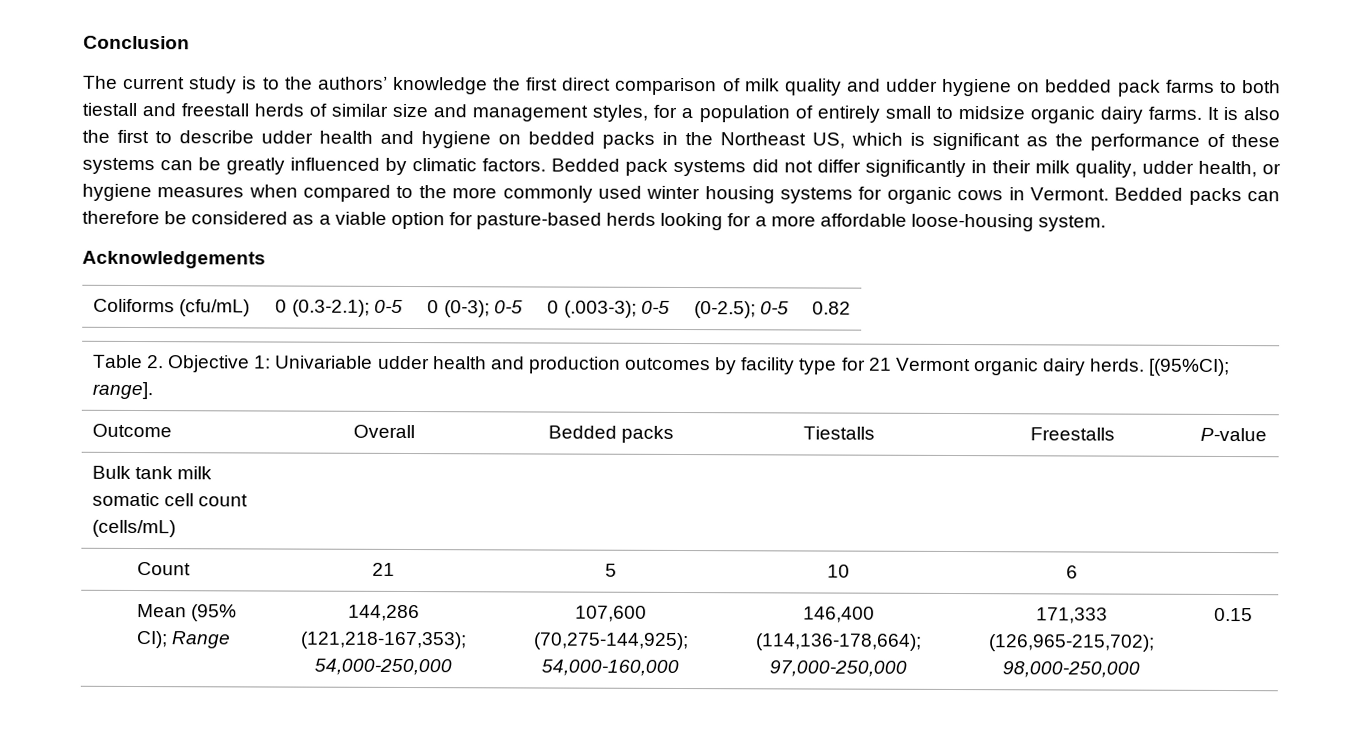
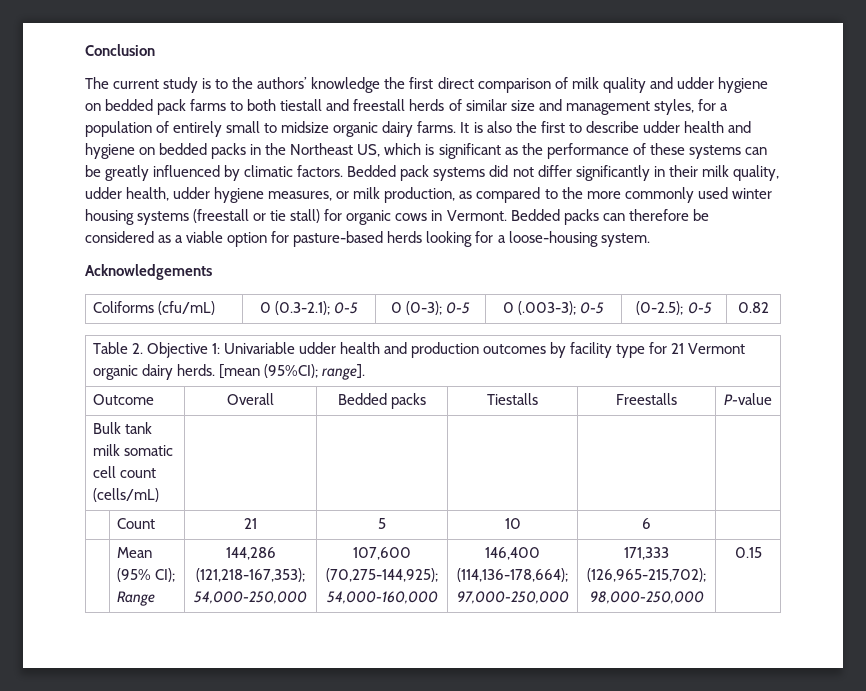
- Bedded pack systems did not differ significantly in their milk quality, udder health, or hygiene measures when compared to the more commonly used winter housing systems for organic cows in Vermont.
+ Bedded pack systems did not differ significantly in their milk quality, udder health, udder hygiene measures, or milk production, as compared to the more commonly used winter housing systems (freestall or tie stall) for organic cows in Vermont.
- Bedded packs can therefore be considered as a viable option for pasture-based herds looking for a more affordable loose-housing system.
+ Bedded packs can therefore be considered as a viable option for pasture-based herds looking for a loose-housing system.
- Table 2. Objective 1: Univariable udder health and production outcomes by facility type for 21 Vermont organic dairy herds. [(95%CI); range].
+ Table 2. Objective 1: Univariable udder health and production outcomes by facility type for 21 Vermont organic dairy herds. [mean (95%CI); range].

